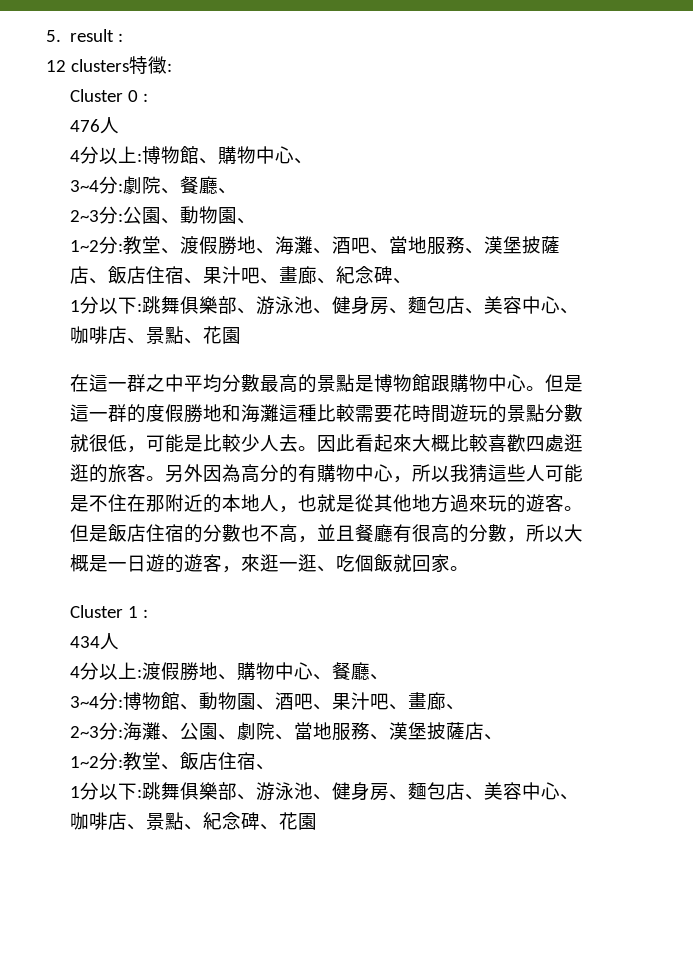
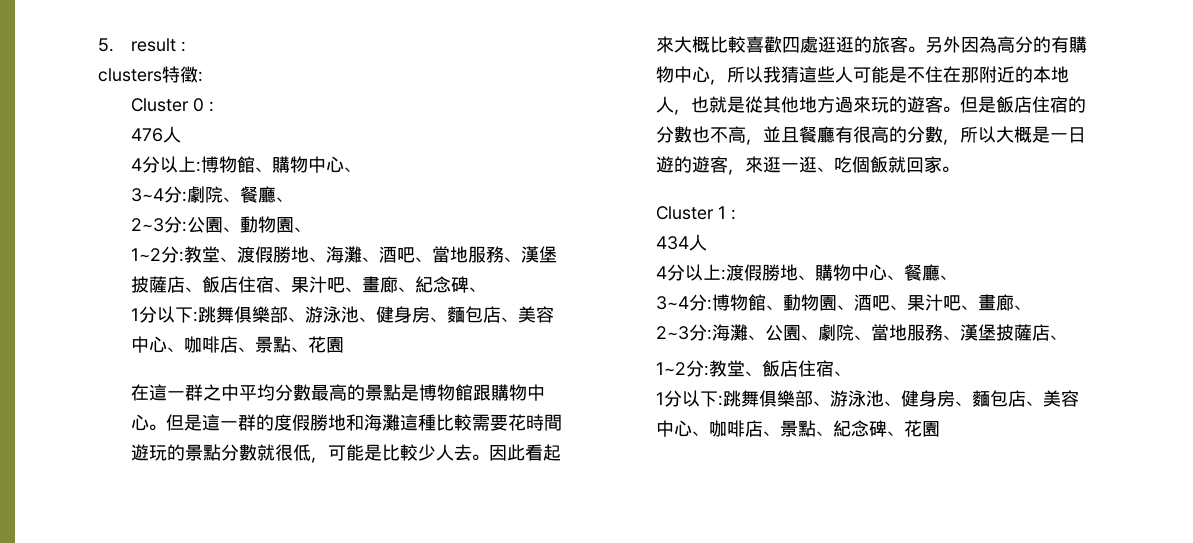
- 12 clusters特徵:
+ clusters特徵:

